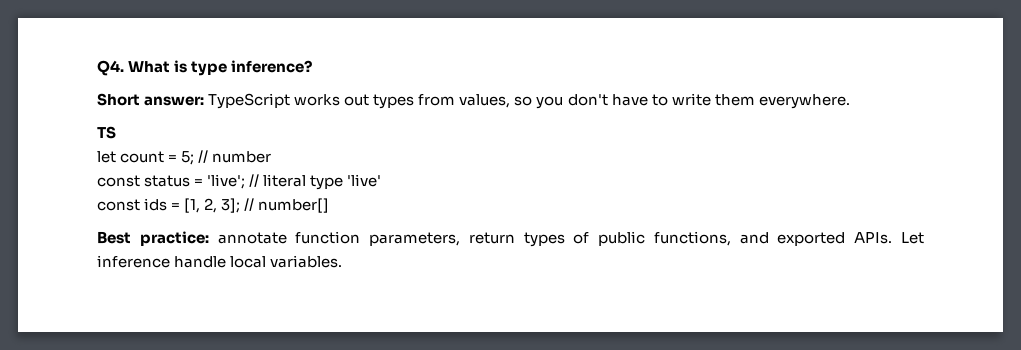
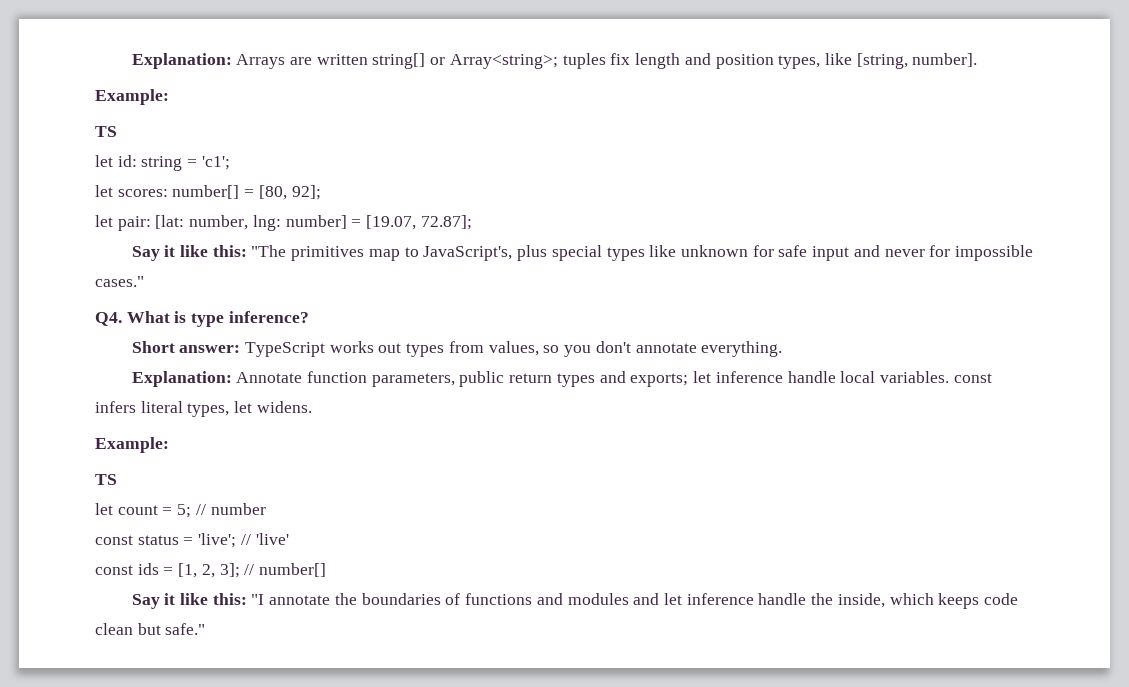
+ Explanation: Arrays are written string[] or Array<string>; tuples fix length and position types, like [string, number].
+ Example:
+ TS
+ let id: string = 'c1';
+ let scores: number[] = [80, 92];
+ let pair: [lat: number, lng: number] = [19.07, 72.87];
+ Say it like this: "The primitives map to JavaScript's, plus special types like unknown for safe input and never for impossible cases."
- Short answer: TypeScript works out types from values, so you don't have to write them everywhere.
+ Short answer: TypeScript works out types from values, so you don't annotate everything.
+ Explanation: Annotate function parameters, public return types and exports; let inference handle local variables. const infers literal types, let widens.
+ Example:
- const status = 'live'; // literal type 'live'
+ const status = 'live'; // 'live'
- Best practice: annotate function parameters, return types of public functions, and exported APIs. Let inference handle local variables.
+ Say it like this: "I annotate the boundaries of functions and modules and let inference handle the inside, which keeps code clean but safe."

